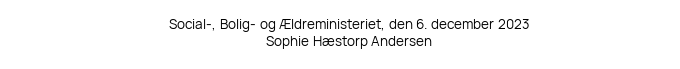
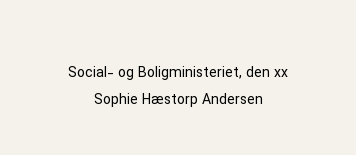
- Social-, Bolig- og Ældreministeriet, den 6. december 2023
+ Social- og Boligministeriet, den xx

